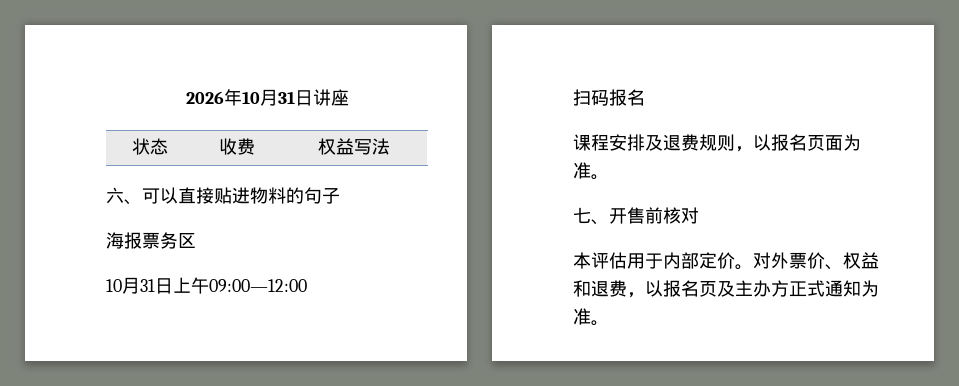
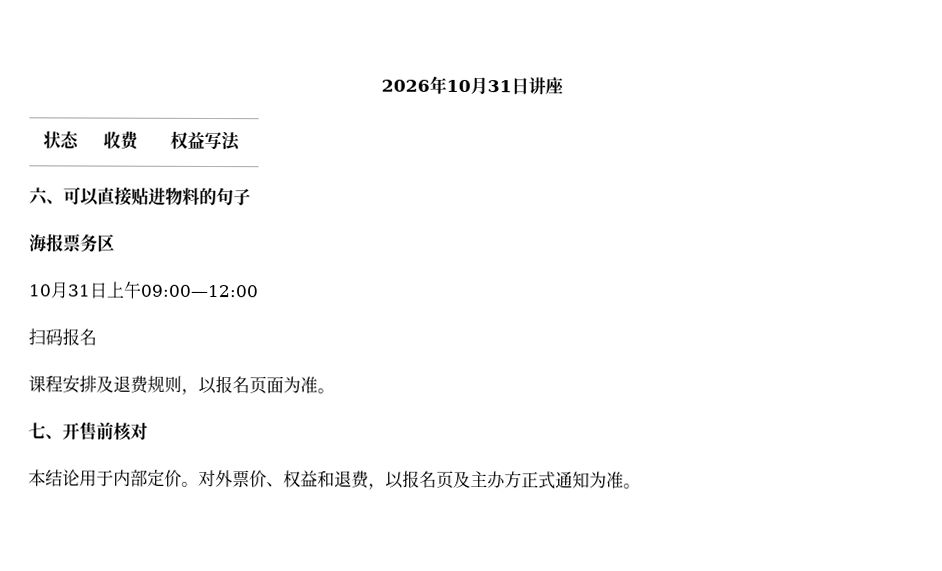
- 本评估用于内部定价。
+ 本结论用于内部定价。

